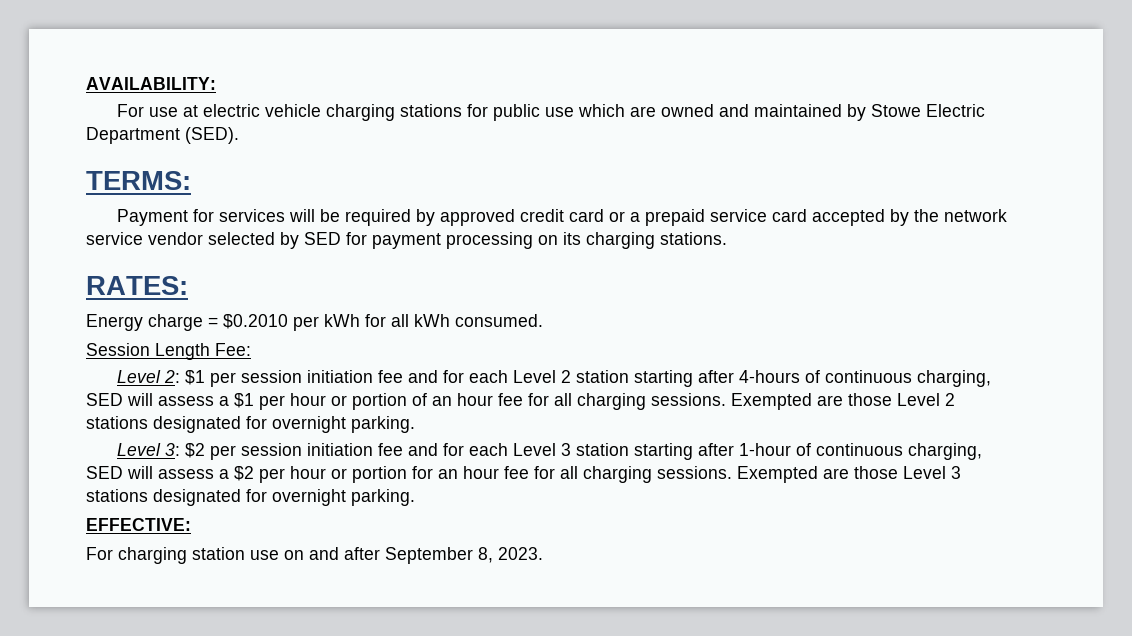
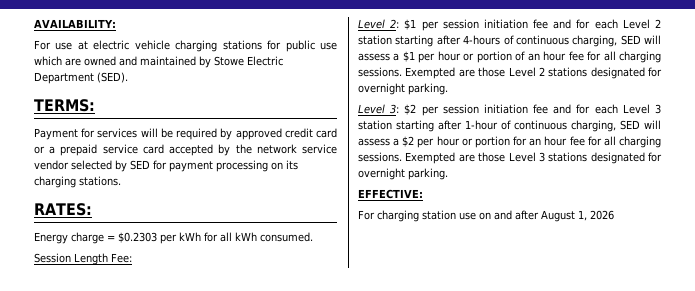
- Energy charge = $0.2010 per kWh for all kWh consumed.
+ Energy charge = $0.2303 per kWh for all kWh consumed.
- For charging station use on and after September 8, 2023.
+ For charging station use on and after August 1, 2026

